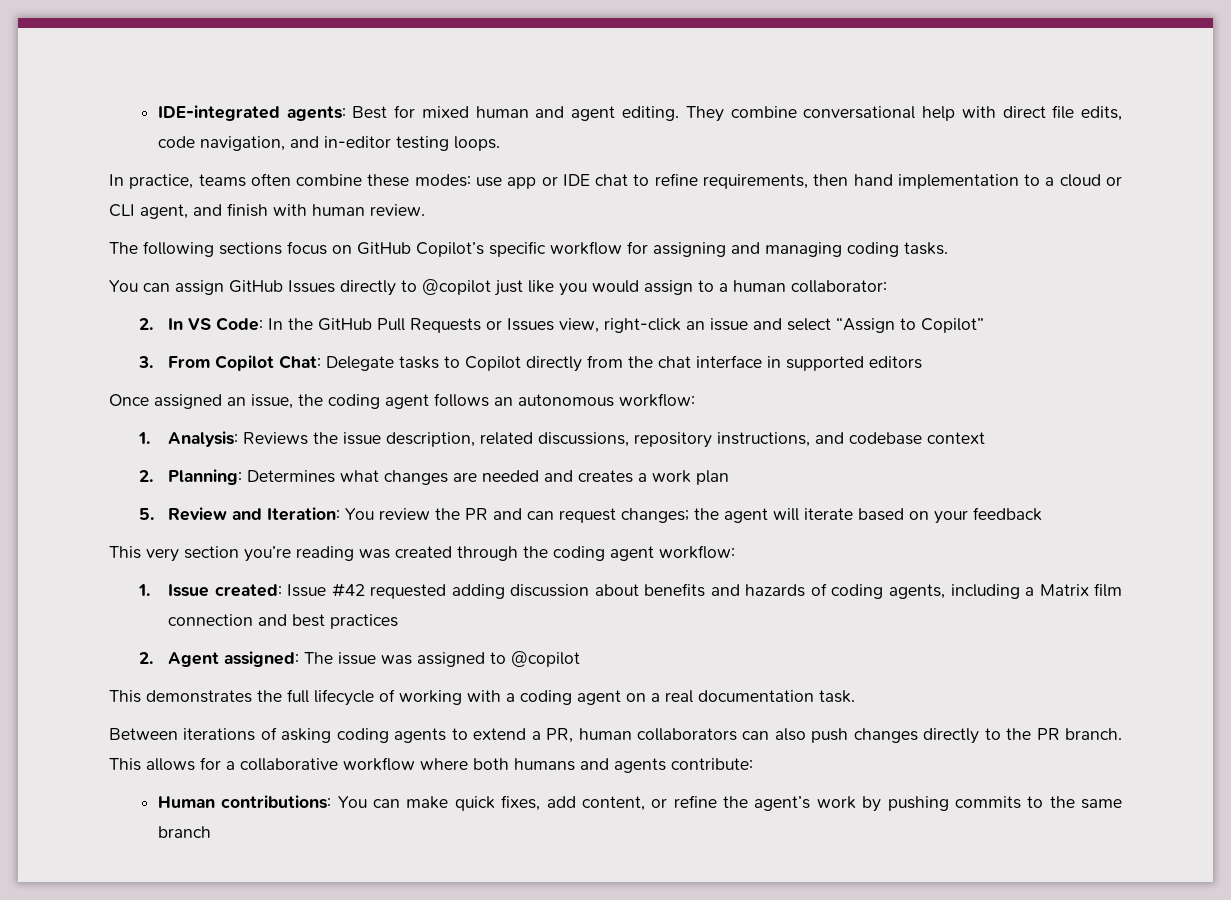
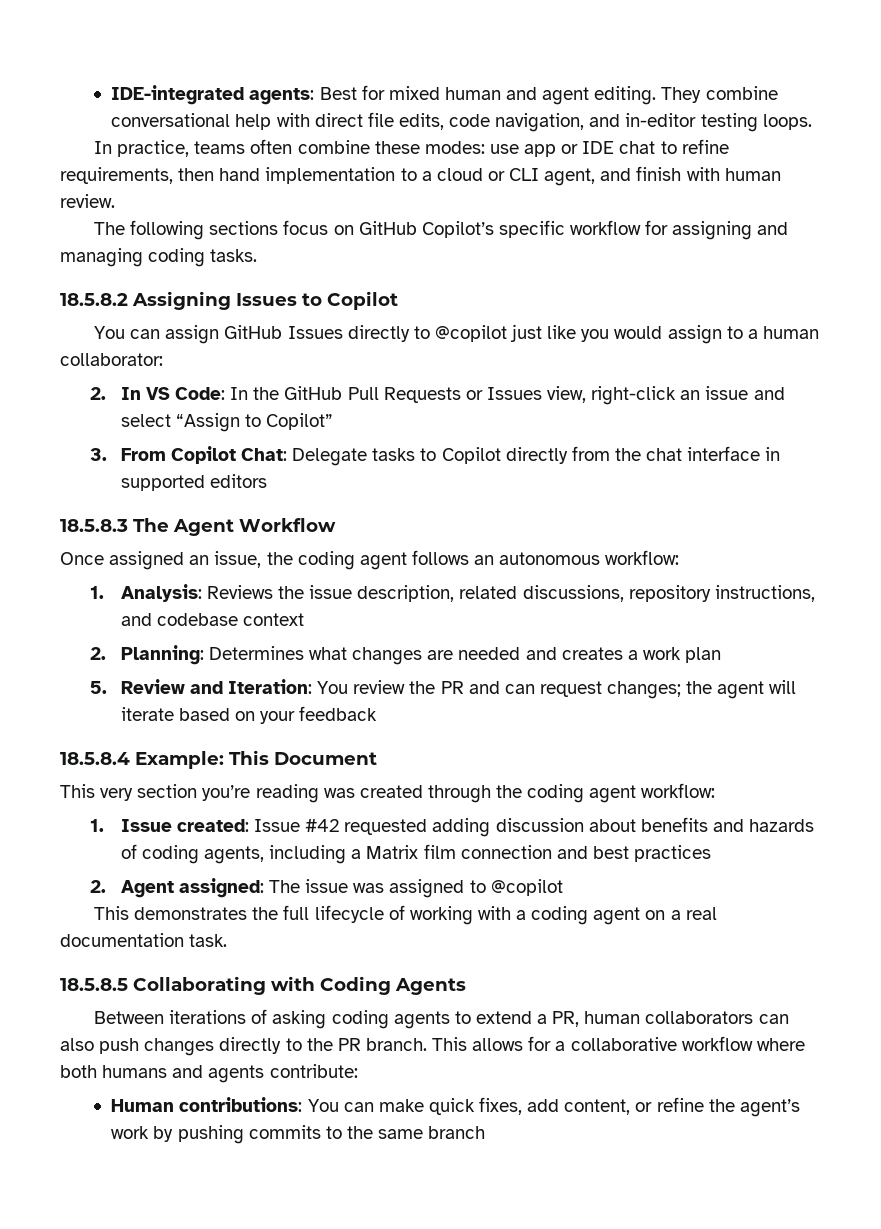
+ 18.5.8.2 Assigning Issues to Copilot
+ 18.5.8.3 The Agent Workflow
+ 18.5.8.4 Example: This Document
+ 18.5.8.5 Collaborating with Coding Agents

